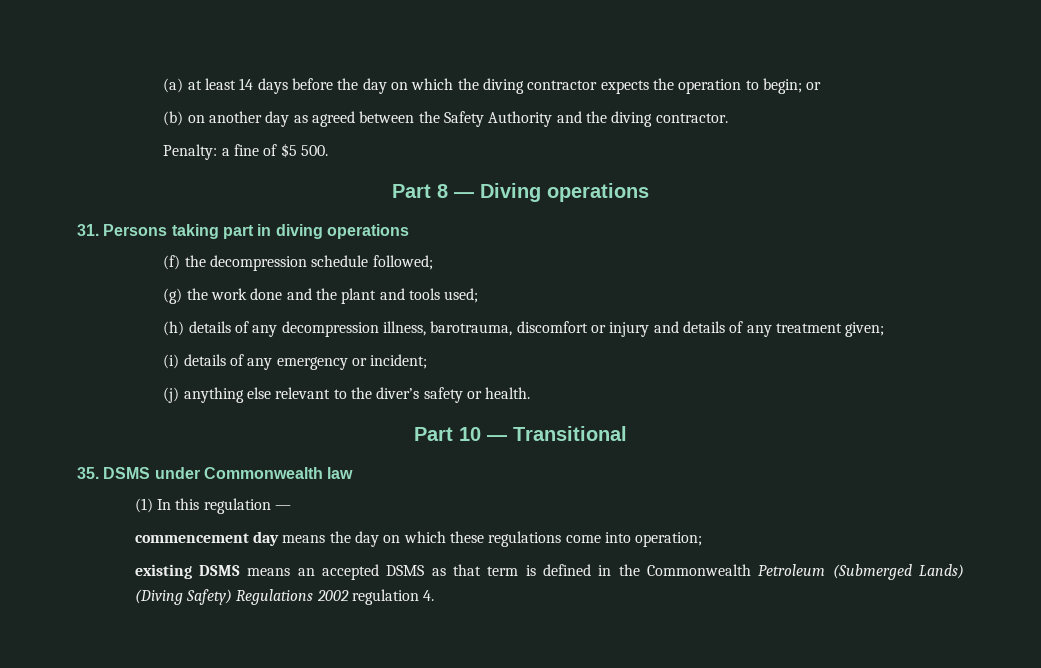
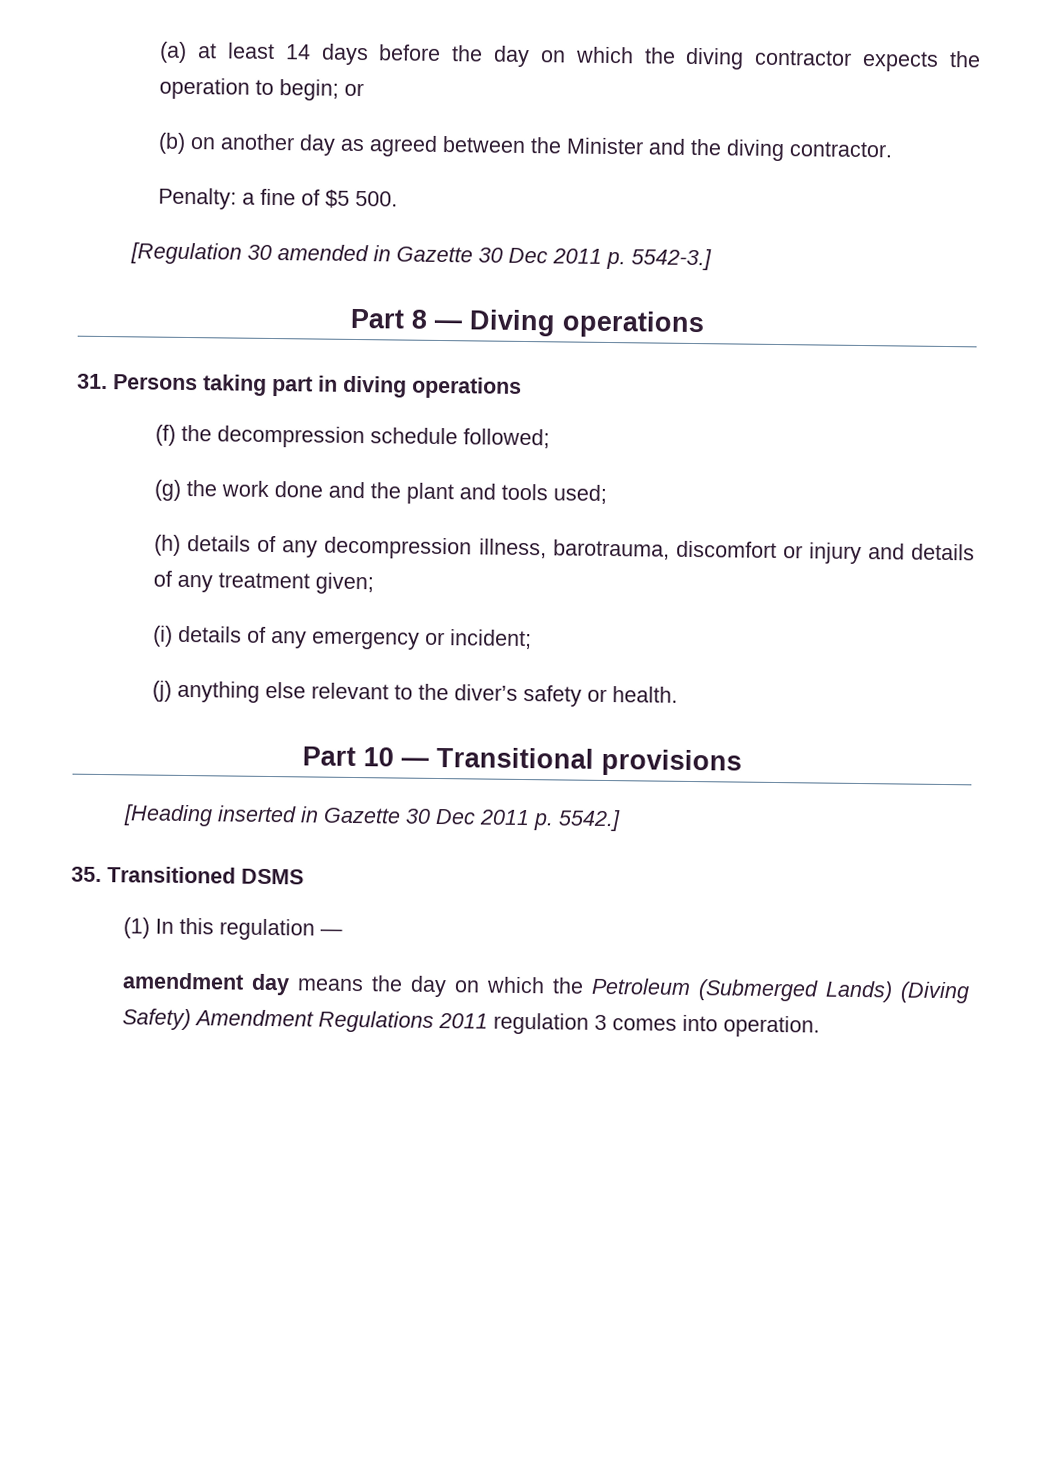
- (b) on another day as agreed between the Safety Authority and the diving contractor.
+ (b) on another day as agreed between the Minister and the diving contractor.
+ [Regulation 30 amended in Gazette 30 Dec 2011 p. 5542-3.]
- Part 10 — Transitional
+ Part 10 — Transitional provisions
+ [Heading inserted in Gazette 30 Dec 2011 p. 5542.]
- 35. DSMS under Commonwealth law
+ 35. Transitioned DSMS
- commencement day means the day on which these regulations come into operation;
- existing DSMS means an accepted DSMS as that term is defined in the Commonwealth Petroleum (Submerged Lands) (Diving Safety) Regulations 2002 regulation 4.
+ amendment day means the day on which the Petroleum (Submerged Lands) (Diving Safety) Amendment Regulations 2011 regulation 3 comes into operation.

